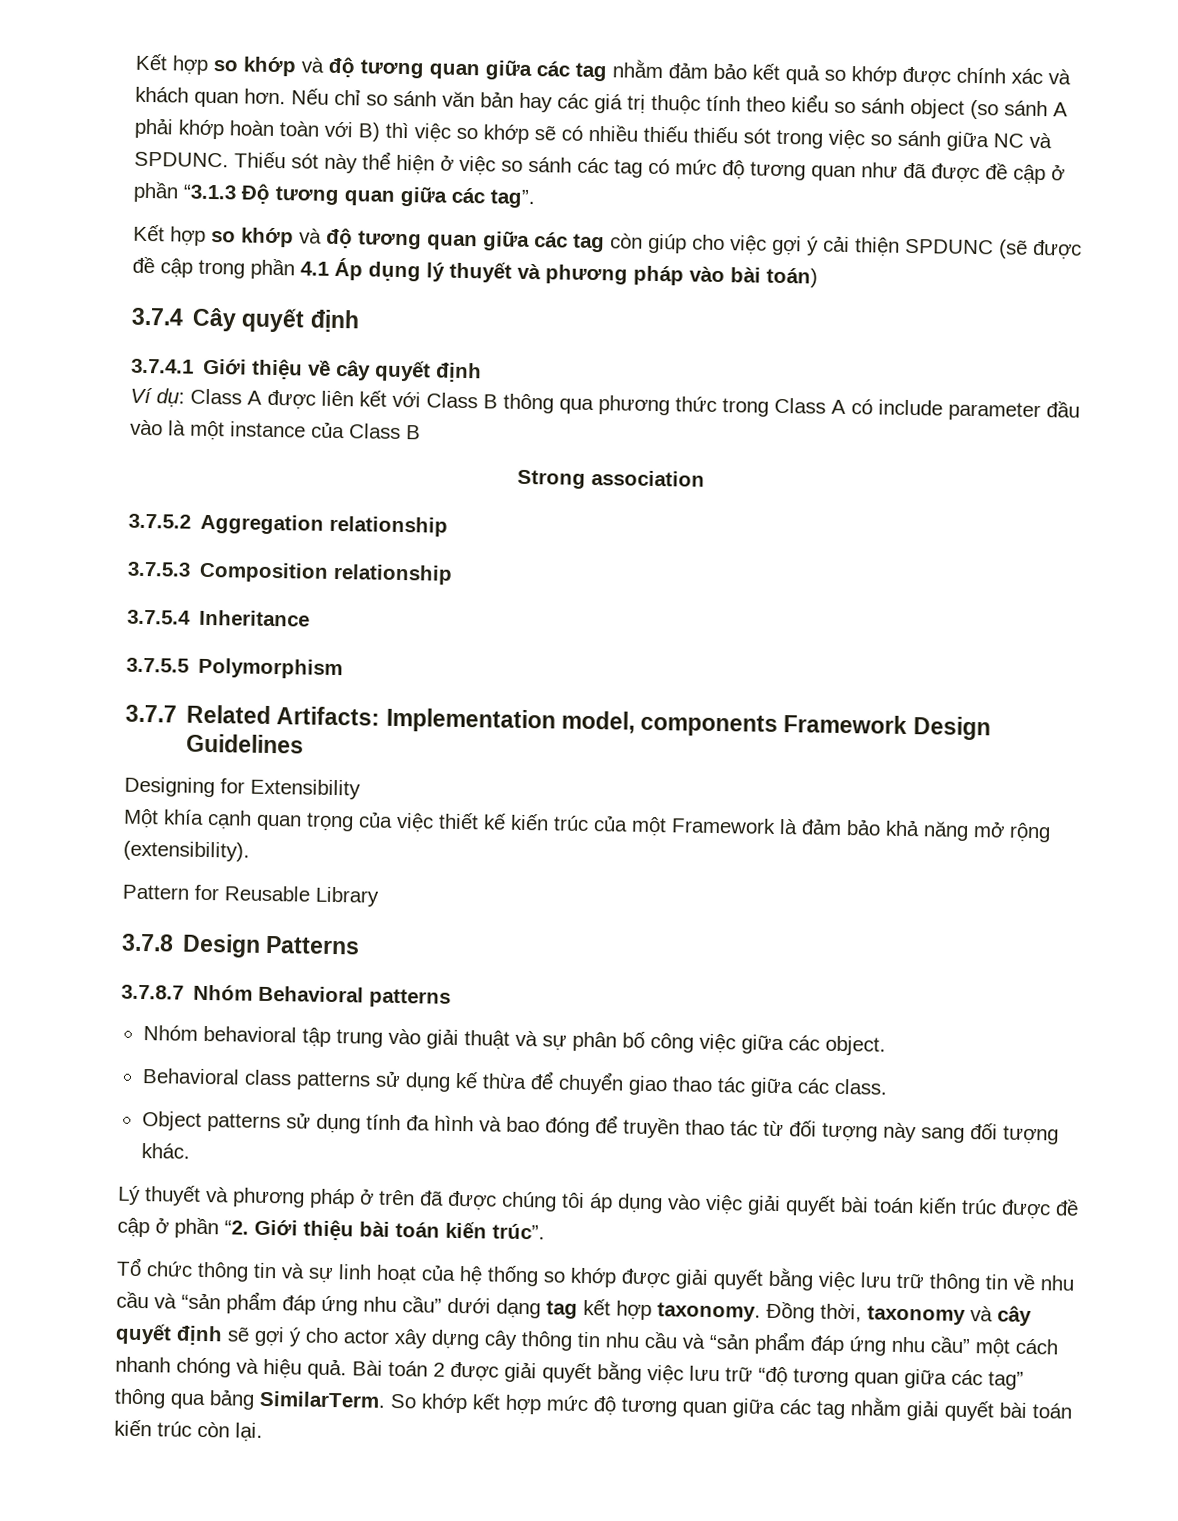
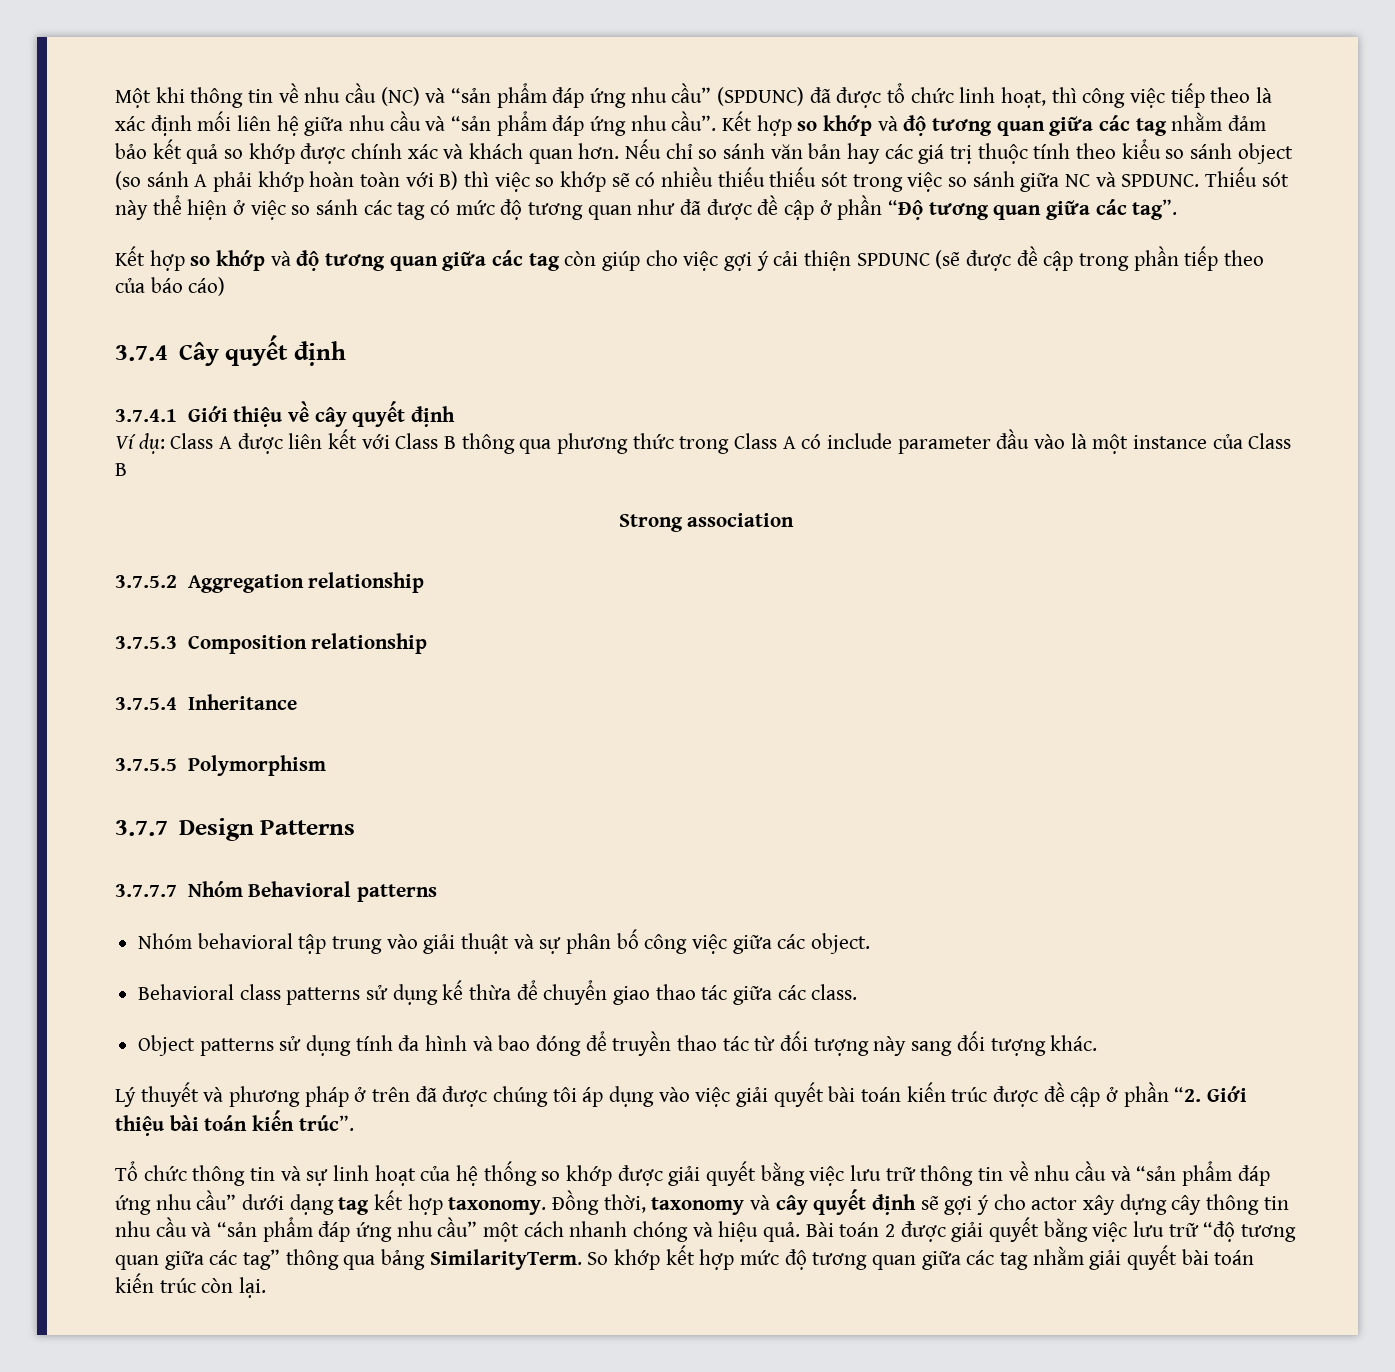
+ Một khi thông tin về nhu cầu (NC) và “sản phẩm đáp ứng nhu cầu” (SPDUNC) đã được tổ chức linh hoạt, thì công việc tiếp theo là xác định mối liên hệ giữa nhu cầu và “sản phẩm đáp ứng nhu cầu”.
- Thiếu sót này thể hiện ở việc so sánh các tag có mức độ tương quan như đã được đề cập ở phần “3.1.3 Độ tương quan giữa các tag”.
+ Thiếu sót này thể hiện ở việc so sánh các tag có mức độ tương quan như đã được đề cập ở phần “Độ tương quan giữa các tag”.
- Kết hợp so khớp và độ tương quan giữa các tag còn giúp cho việc gợi ý cải thiện SPDUNC (sẽ được đề cập trong phần 4.1 Áp dụng lý thuyết và phương pháp vào bài toán)
+ Kết hợp so khớp và độ tương quan giữa các tag còn giúp cho việc gợi ý cải thiện SPDUNC (sẽ được đề cập trong phần tiếp theo của báo cáo)
- 3.7.7 Related Artifacts: Implementation model, components Framework Design Guidelines
- Designing for Extensibility
- Một khía cạnh quan trọng của việc thiết kế kiến trúc của một Framework là đảm bảo khả năng mở rộng (extensibility).
- Pattern for Reusable Library
- 3.7.8 Design Patterns
+ 3.7.7 Design Patterns
- 3.7.8.7 Nhóm Behavioral patterns
+ 3.7.7.7 Nhóm Behavioral patterns
- Bài toán 2 được giải quyết bằng việc lưu trữ “độ tương quan giữa các tag” thông qua bảng SimilarTerm.
+ Bài toán 2 được giải quyết bằng việc lưu trữ “độ tương quan giữa các tag” thông qua bảng SimilarityTerm.

